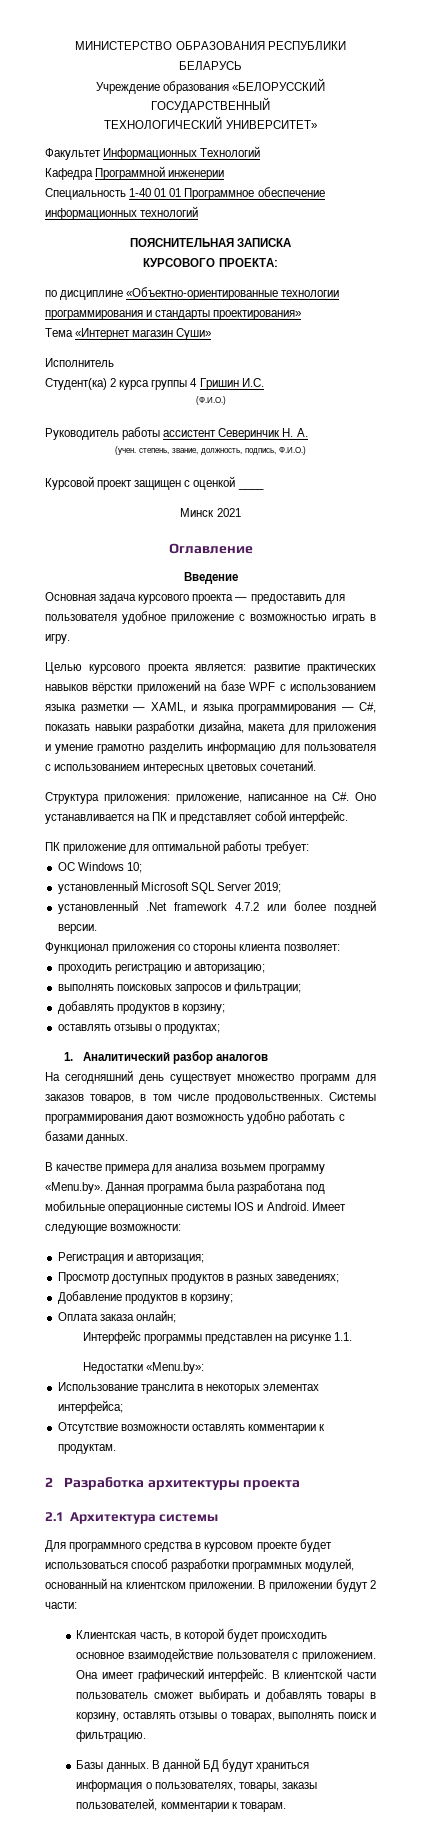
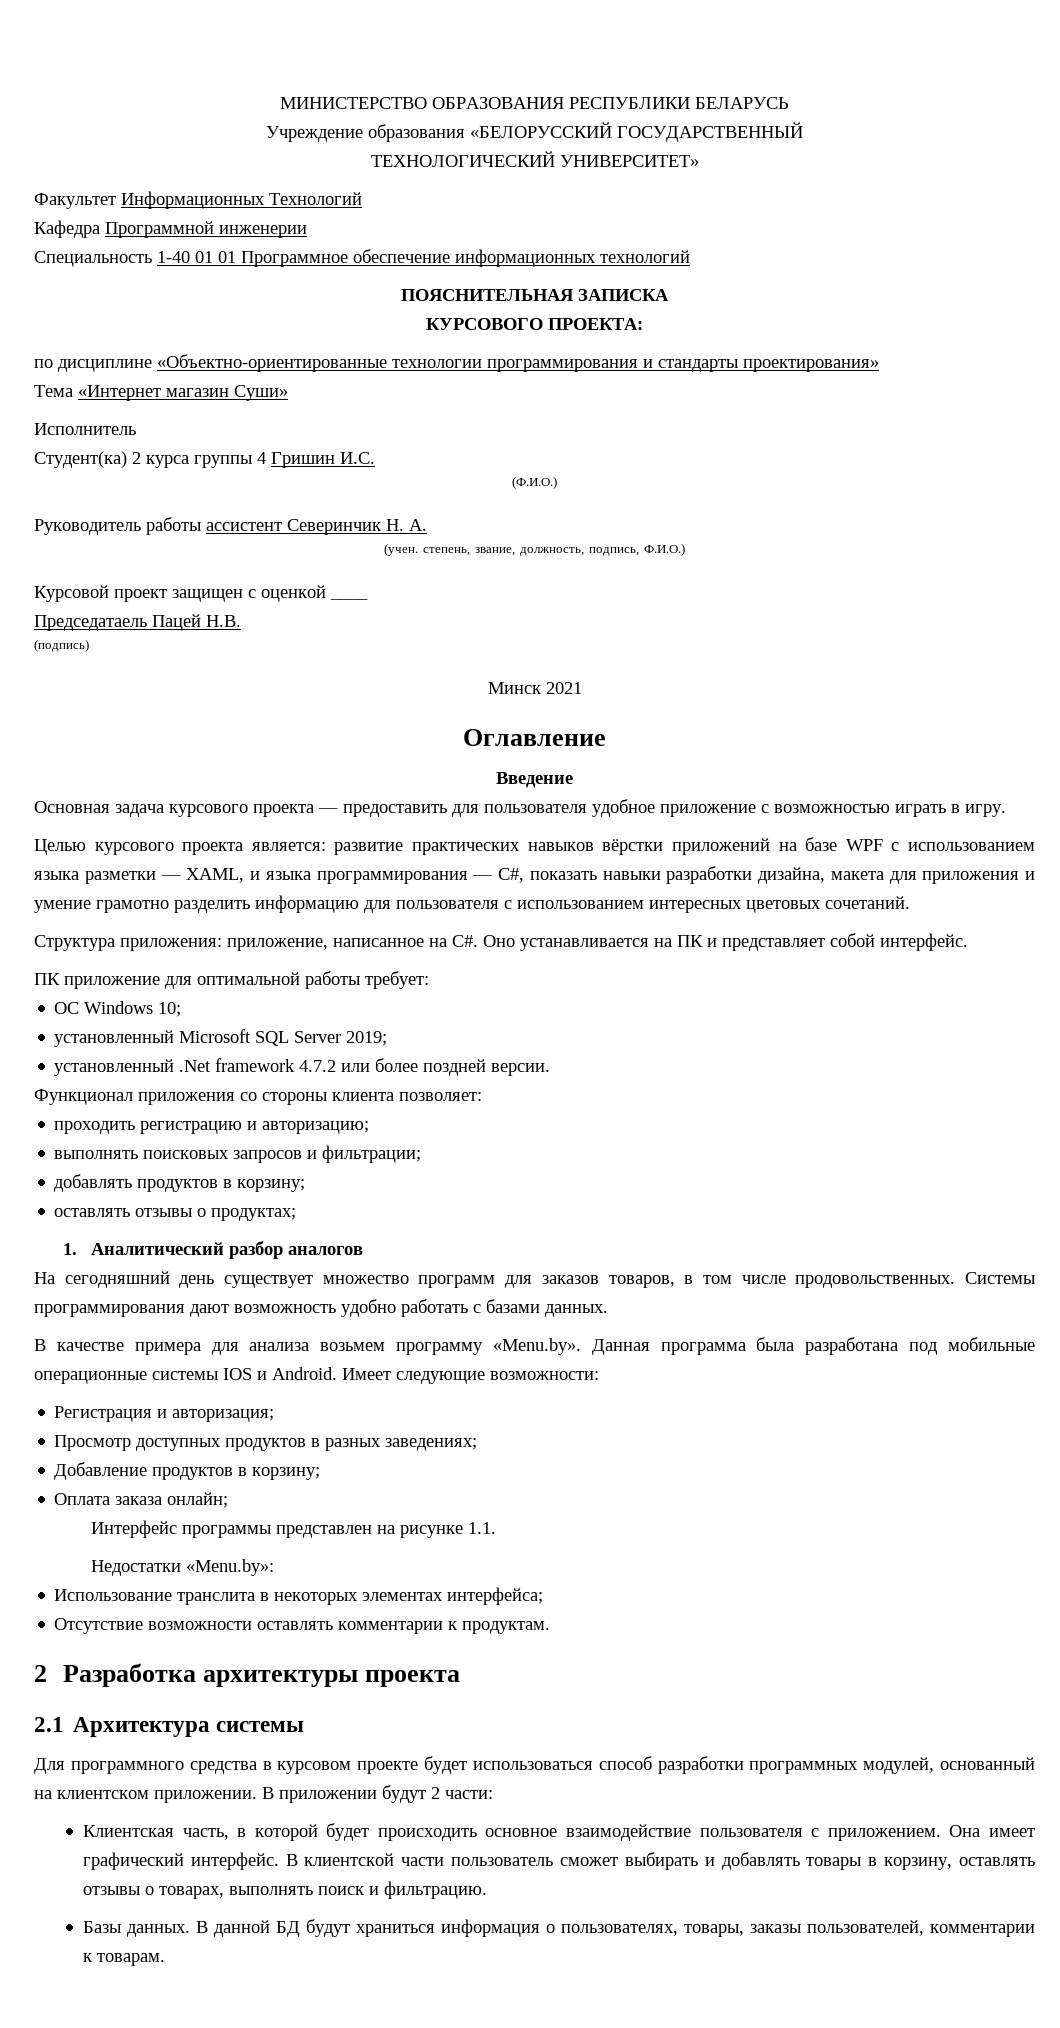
+ Председатаель Пацей Н.В.
+ (подпись)

